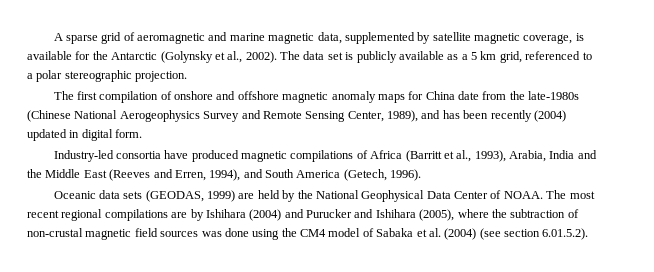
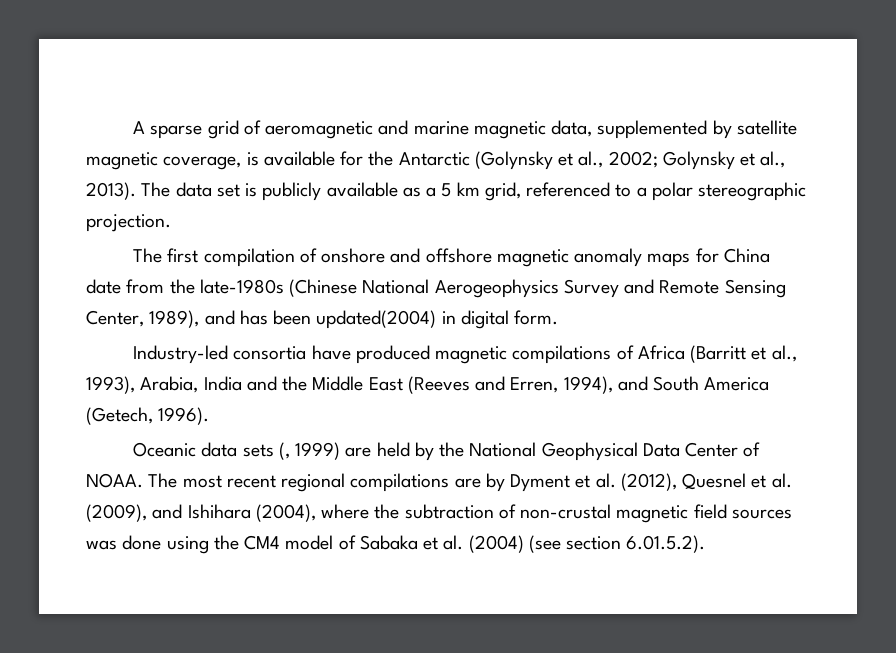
- A sparse grid of aeromagnetic and marine magnetic data, supplemented by satellite magnetic coverage, is available for the Antarctic (Golynsky et al., 2002).
+ A sparse grid of aeromagnetic and marine magnetic data, supplemented by satellite magnetic coverage, is available for the Antarctic (Golynsky et al., 2002; Golynsky et al., 2013).
- The first compilation of onshore and offshore magnetic anomaly maps for China date from the late-1980s (Chinese National Aerogeophysics Survey and Remote Sensing Center, 1989), and has been recently (2004) updated in digital form.
+ The first compilation of onshore and offshore magnetic anomaly maps for China date from the late-1980s (Chinese National Aerogeophysics Survey and Remote Sensing Center, 1989), and has been updated(2004) in digital form.
- Oceanic data sets (GEODAS, 1999) are held by the National Geophysical Data Center of NOAA.
+ Oceanic data sets (, 1999) are held by the National Geophysical Data Center of NOAA.
- The most recent regional compilations are by Ishihara (2004) and Purucker and Ishihara (2005), where the subtraction of non-crustal magnetic field sources was done using the CM4 model of Sabaka et al. (2004) (see section 6.01.5.2).
+ The most recent regional compilations are by Dyment et al. (2012), Quesnel et al. (2009), and Ishihara (2004), where the subtraction of non-crustal magnetic field sources was done using the CM4 model of Sabaka et al. (2004) (see section 6.01.5.2).

